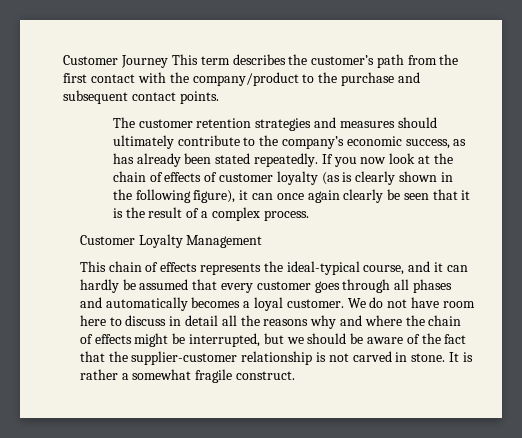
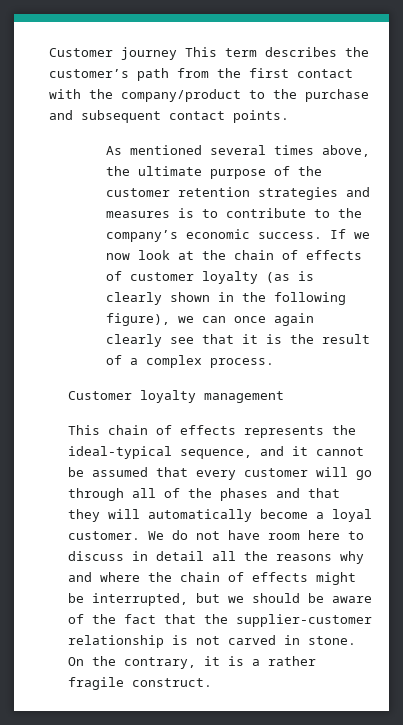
- Customer Journey This term describes the customer’s path from the first contact with the company/product to the purchase and subsequent contact points.
+ Customer journey This term describes the customer’s path from the first contact with the company/product to the purchase and subsequent contact points.
- The customer retention strategies and measures should ultimately contribute to the company’s economic success, as has already been stated repeatedly. If you now look at the chain of effects of customer loyalty (as is clearly shown in the following figure), it can once again clearly be seen that it is the result of a complex process.
+ As mentioned several times above, the ultimate purpose of the customer retention strategies and measures is to contribute to the company’s economic success. If we now look at the chain of effects of customer loyalty (as is clearly shown in the following figure), we can once again clearly see that it is the result of a complex process.
- Customer Loyalty Management
+ Customer loyalty management
- This chain of effects represents the ideal-typical course, and it can hardly be assumed that every customer goes through all phases and automatically becomes a loyal customer.
+ This chain of effects represents the ideal-typical sequence, and it cannot be assumed that every customer will go through all of the phases and that they will automatically become a loyal customer.
- It is rather a somewhat fragile construct.
+ On the contrary, it is a rather fragile construct.

